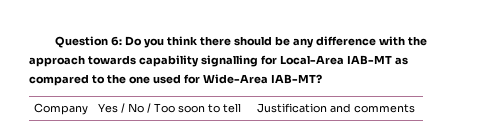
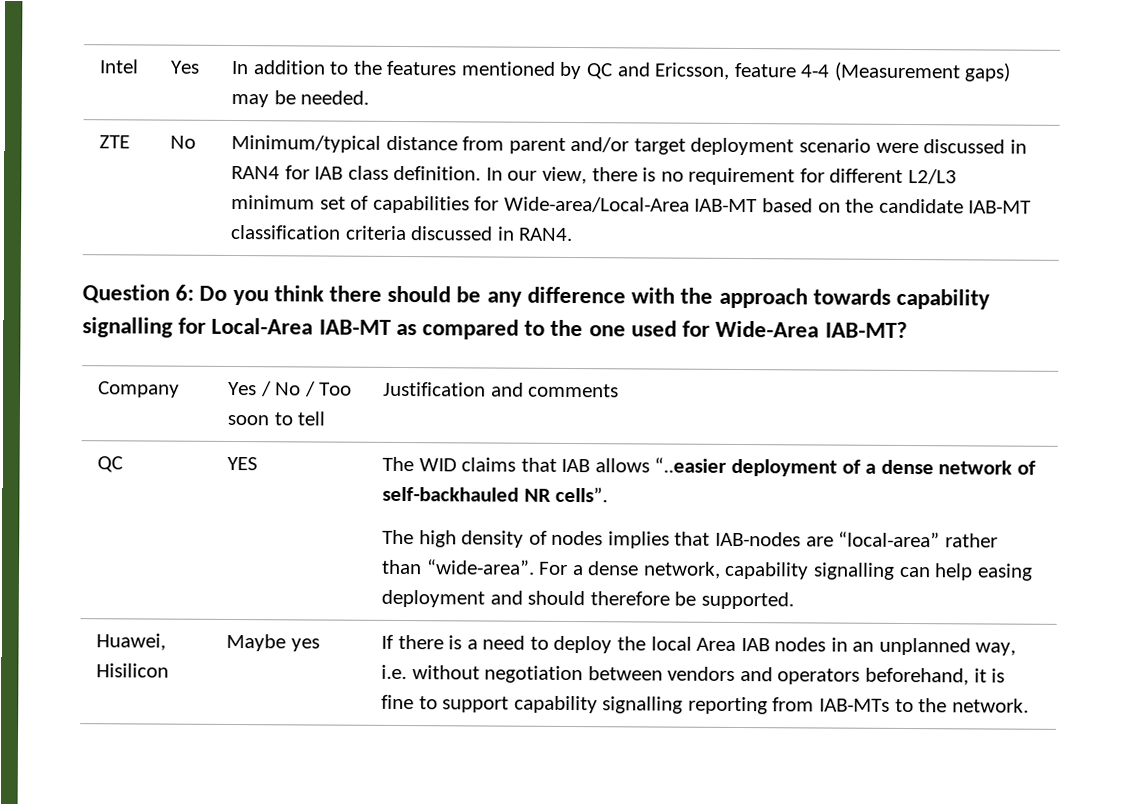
+ Intel | Yes | In addition to the features mentioned by QC and Ericsson, feature 4-4 (Measurement gaps) may be needed.
+ ZTE | No | Minimum/typical distance from parent and/or target deployment scenario were discussed in RAN4 for IAB class definition. In our view, there is no requirement for different L2/L3 minimum set of capabilities for Wide-area/Local-Area IAB-MT based on the candidate IAB-MT classification criteria discussed in RAN4.
+ QC | YES | The WID claims that IAB allows “..easier deployment of a dense network of self-backhauled NR cells”.
+ The high density of nodes implies that IAB-nodes are “local-area” rather than “wide-area”. For a dense network, capability signalling can help easing deployment and should therefore be supported.
+ Huawei, Hisilicon | Maybe yes | If there is a need to deploy the local Area IAB nodes in an unplanned way, i.e. without negotiation between vendors and operators beforehand, it is fine to support capability signalling reporting from IAB-MTs to the network.

